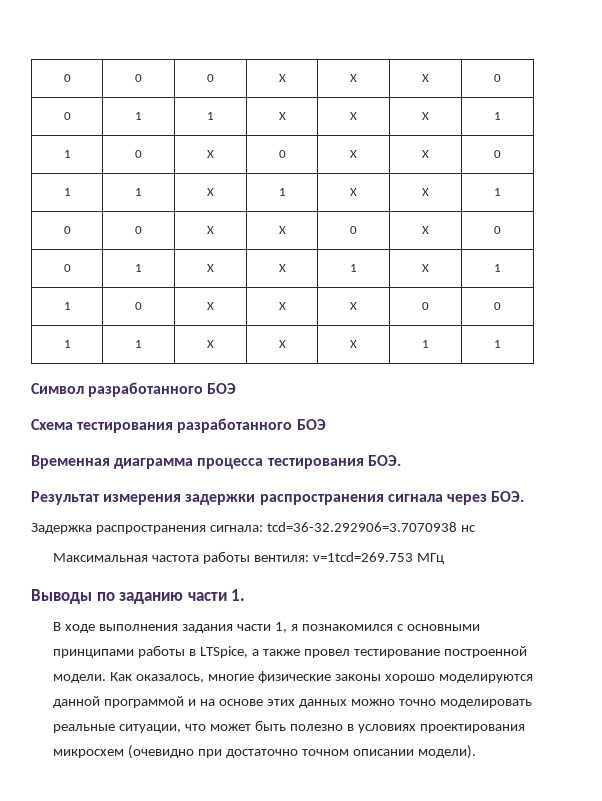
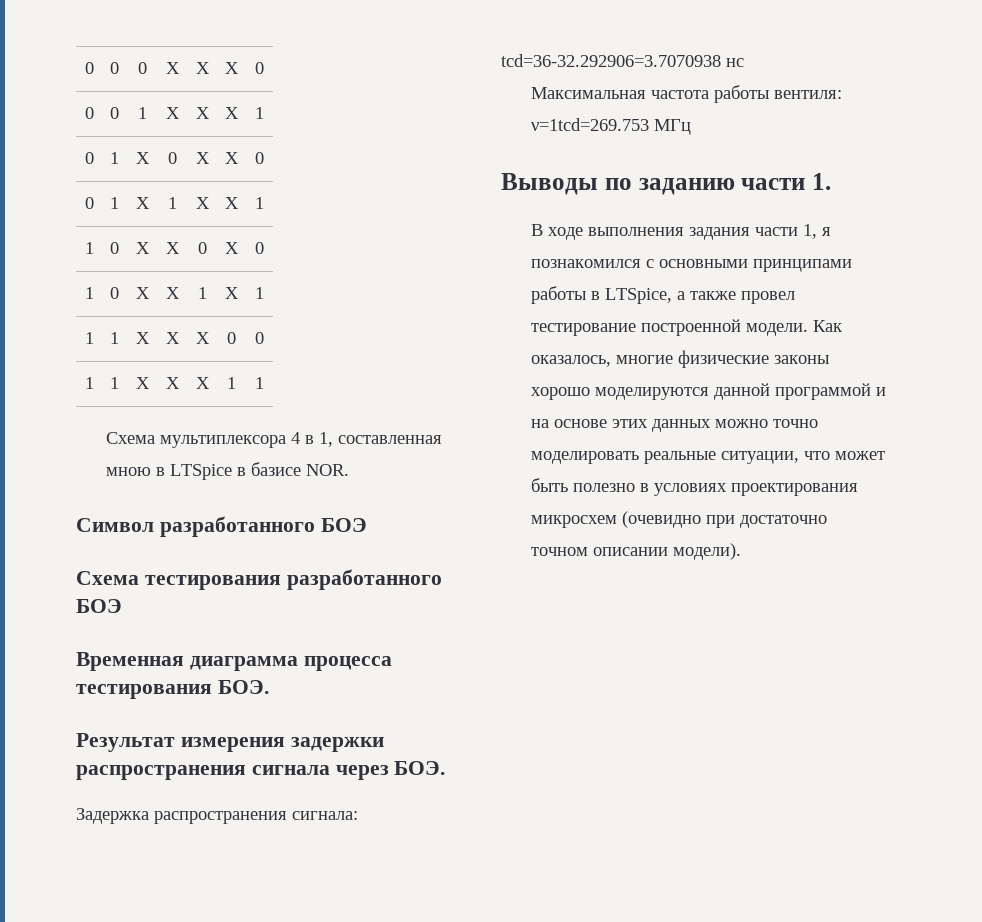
- 0 | 1 | 1 | X | X | X | 1
+ 0 | 0 | 1 | X | X | X | 1
- 1 | 0 | X | 0 | X | X | 0
- 1 | 1 | X | 1 | X | X | 1
- 0 | 0 | X | X | 0 | X | 0
+ 0 | 1 | X | 0 | X | X | 0
+ 0 | 1 | X | 1 | X | X | 1
+ 1 | 0 | X | X | 0 | X | 0
- 0 | 1 | X | X | 1 | X | 1
+ 1 | 0 | X | X | 1 | X | 1
- 1 | 0 | X | X | X | 0 | 0
+ 1 | 1 | X | X | X | 0 | 0
+ Схема мультиплексора 4 в 1, составленная мною в LTSpice в базисе NOR.

